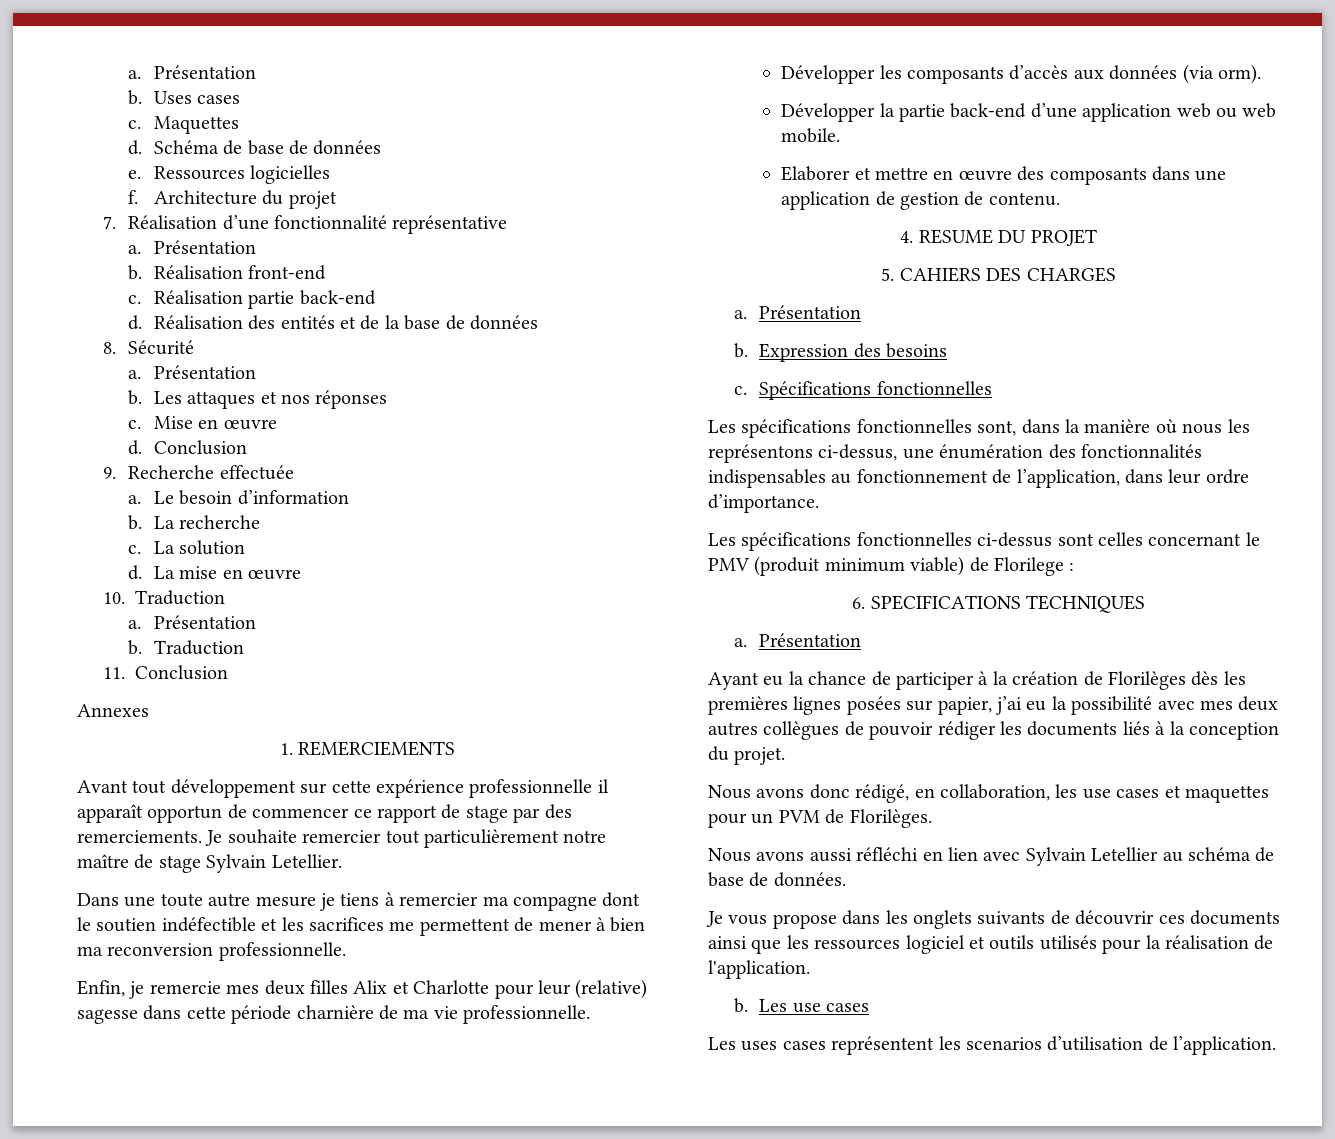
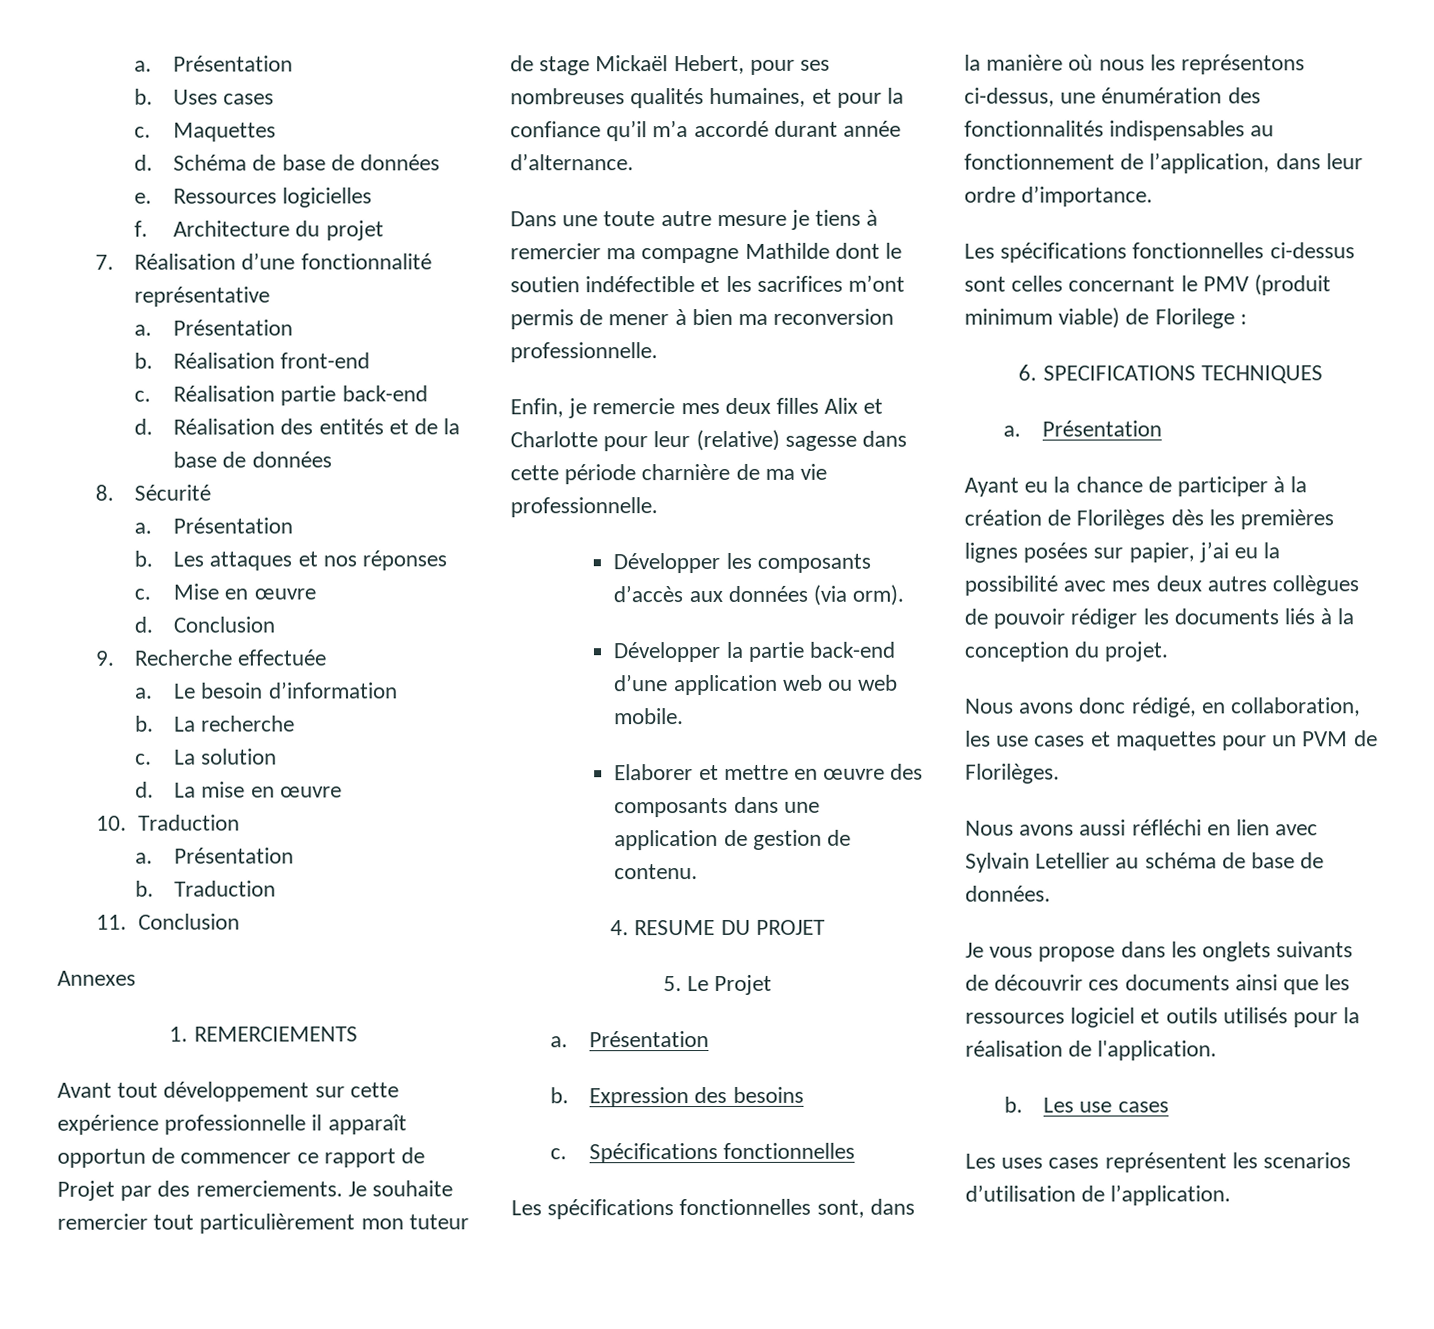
- Avant tout développement sur cette expérience professionnelle il apparaît opportun de commencer ce rapport de stage par des remerciements.
+ Avant tout développement sur cette expérience professionnelle il apparaît opportun de commencer ce rapport de Projet par des remerciements.
- Je souhaite remercier tout particulièrement notre maître de stage Sylvain Letellier.
+ Je souhaite remercier tout particulièrement mon tuteur de stage Mickaël Hebert, pour ses nombreuses qualités humaines, et pour la confiance qu’il m’a accordé durant année d’alternance.
- Dans une toute autre mesure je tiens à remercier ma compagne dont le soutien indéfectible et les sacrifices me permettent de mener à bien ma reconversion professionnelle.
+ Dans une toute autre mesure je tiens à remercier ma compagne Mathilde dont le soutien indéfectible et les sacrifices m’ont permis de mener à bien ma reconversion professionnelle.
- 5. CAHIERS DES CHARGES
+ 5. Le Projet

